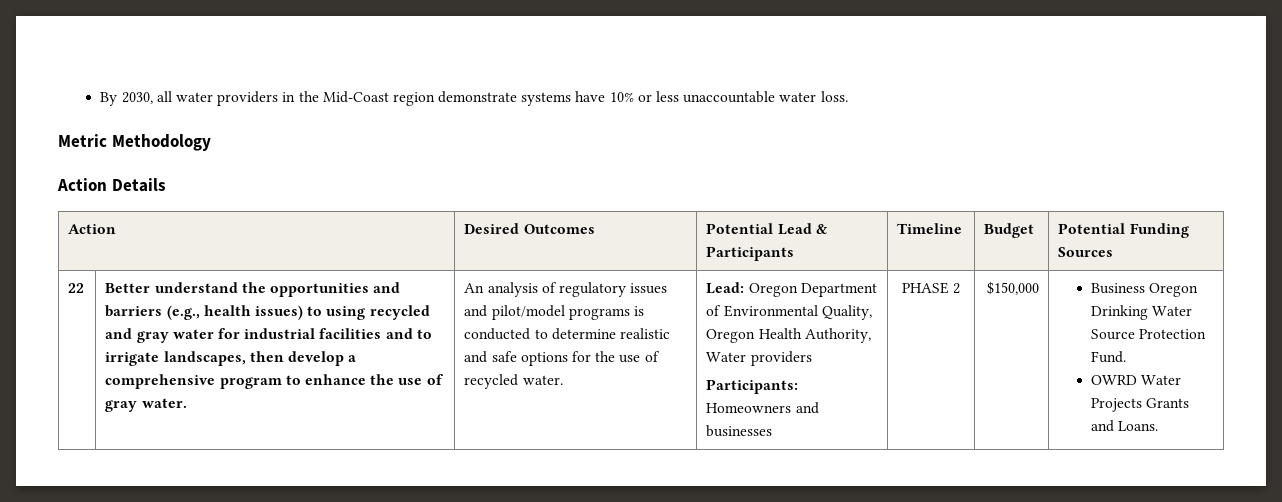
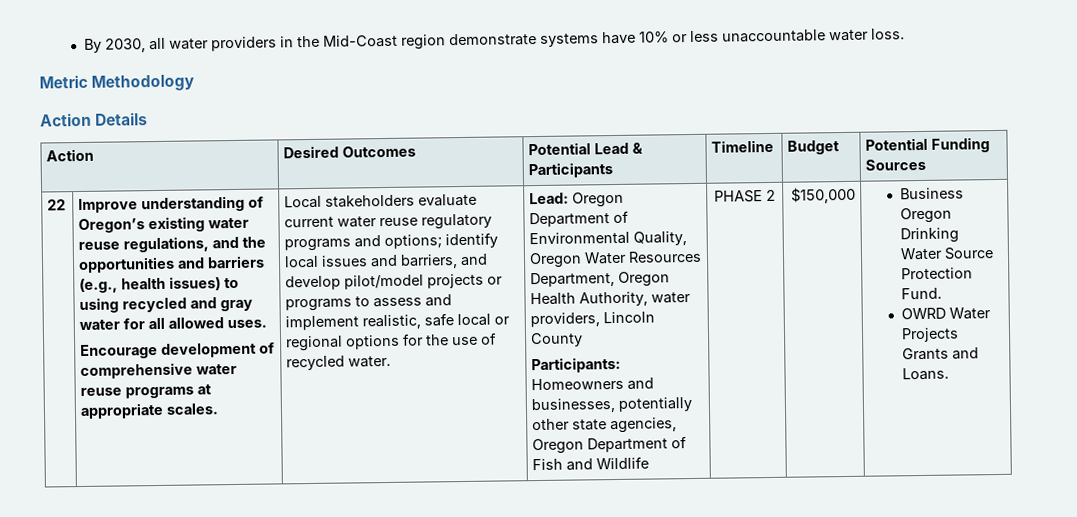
- Better understand the opportunities and barriers (e.g., health issues) to using recycled and gray water for industrial facilities and to irrigate landscapes, then develop a comprehensive program to enhance the use of gray water. | An analysis of regulatory issues and pilot/model programs is conducted to determine realistic and safe options for the use of recycled water.
+ Improve understanding of Oregon’s existing water reuse regulations, and the opportunities and barriers (e.g., health issues) to using recycled and gray water for all allowed uses.
+ Encourage development of comprehensive water reuse programs at appropriate scales. | Local stakeholders evaluate current water reuse regulatory programs and options; identify local issues and barriers, and develop pilot/model projects or programs to assess and implement realistic, safe local or regional options for the use of recycled water.
- Lead: Oregon Department of Environmental Quality, Oregon Health Authority, Water providers
- Participants: Homeowners and businesses
+ Lead: Oregon Department of Environmental Quality, Oregon Water Resources Department, Oregon Health Authority, water providers, Lincoln County
+ Participants: Homeowners and businesses, potentially other state agencies, Oregon Department of Fish and Wildlife

